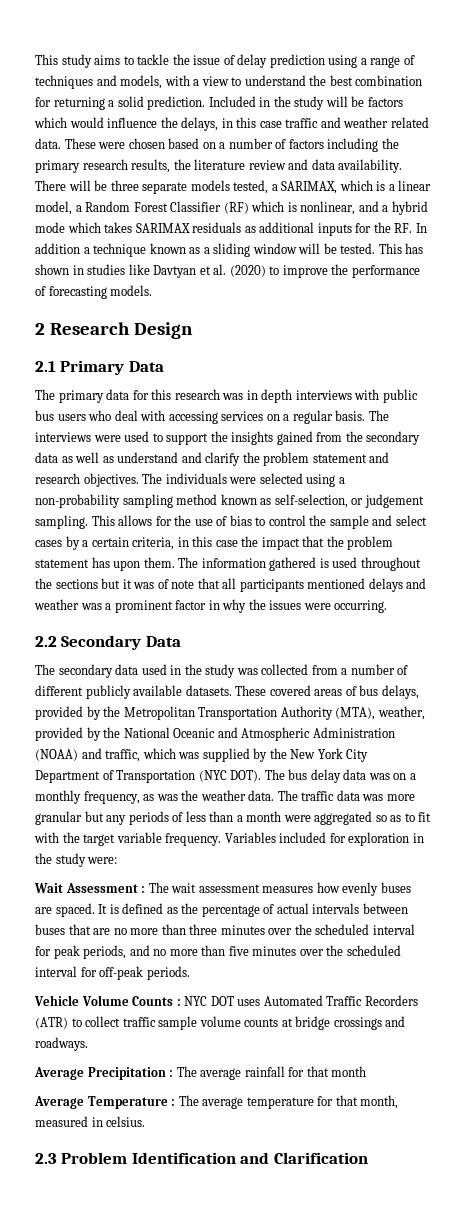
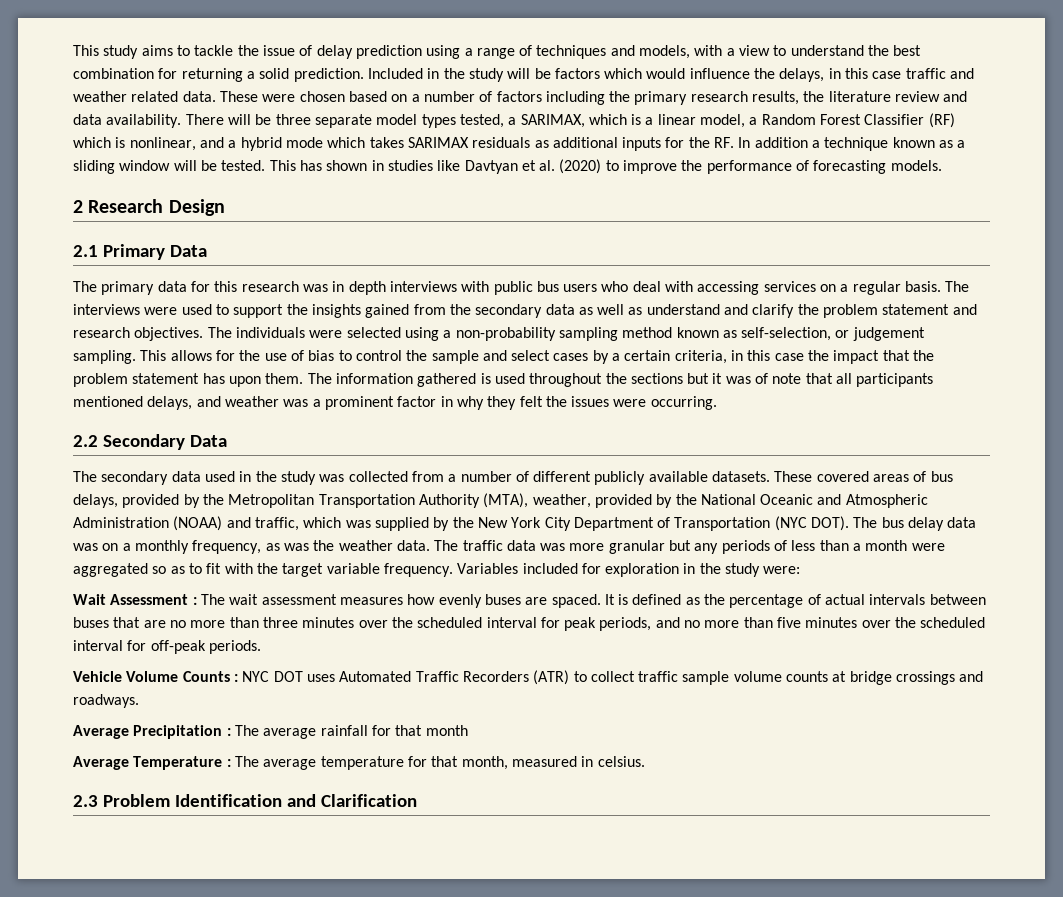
- There will be three separate models tested, a SARIMAX, which is a linear model, a Random Forest Classifier (RF) which is nonlinear, and a hybrid mode which takes SARIMAX residuals as additional inputs for the RF. In addition a technique known as a sliding window will be tested.
+ There will be three separate model types tested, a SARIMAX, which is a linear model, a Random Forest Classifier (RF) which is nonlinear, and a hybrid mode which takes SARIMAX residuals as additional inputs for the RF. In addition a technique known as a sliding window will be tested.
- The information gathered is used throughout the sections but it was of note that all participants mentioned delays and weather was a prominent factor in why the issues were occurring.
+ The information gathered is used throughout the sections but it was of note that all participants mentioned delays, and weather was a prominent factor in why they felt the issues were occurring.

